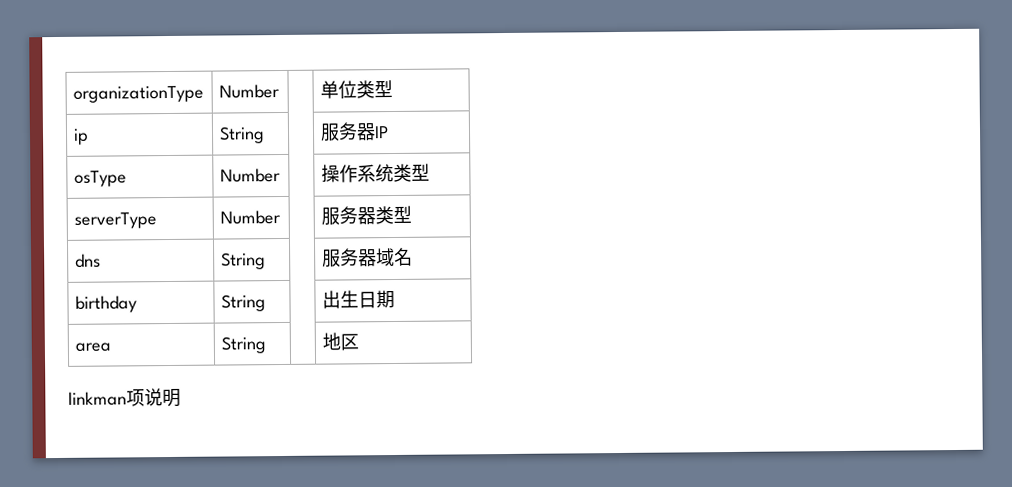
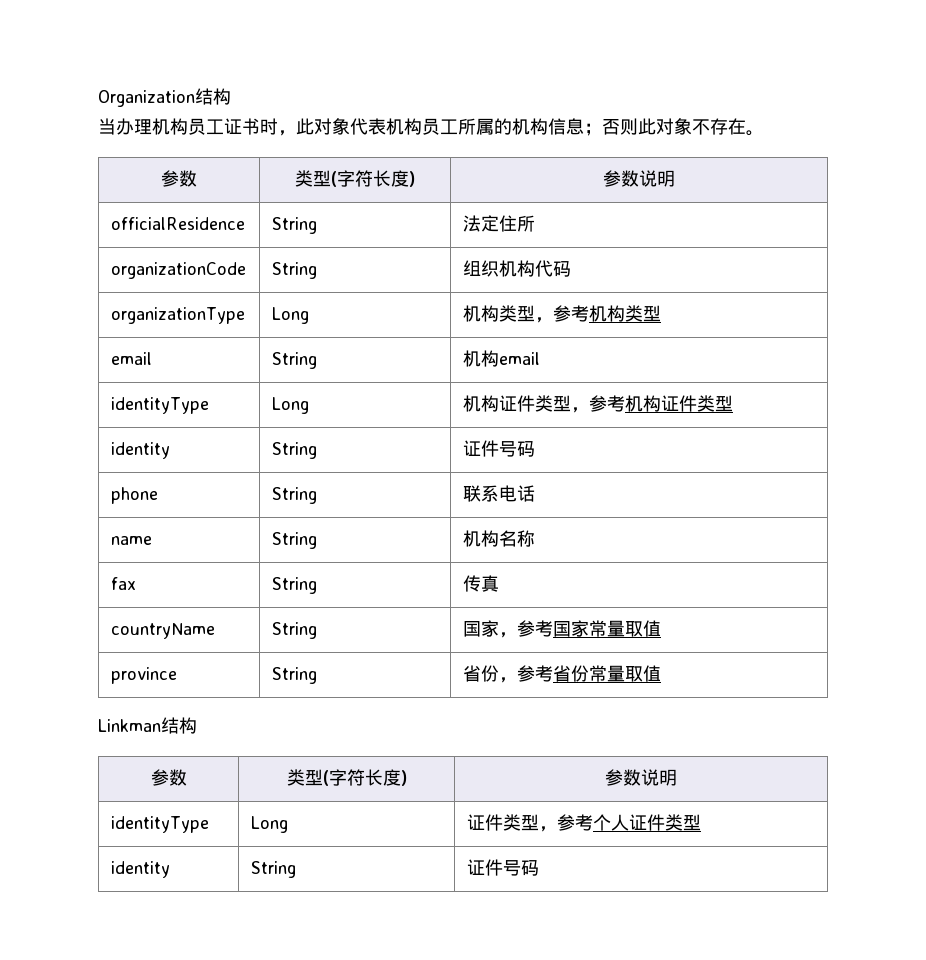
- organizationType | Number | | 单位类型
- ip | String | | 服务器IP
- osType | Number | | 操作系统类型
- serverType | Number | | 服务器类型
- dns | String | | 服务器域名
- birthday | String | | 出生日期
- area | String | | 地区
- linkman项说明
+ Organization结构
+ 当办理机构员工证书时，此对象代表机构员工所属的机构信息；否则此对象不存在。
+ 参数 | 类型(字符长度) | 参数说明
+ officialResidence | String | 法定住所
+ organizationCode | String | 组织机构代码
+ organizationType | Long | 机构类型，参考机构类型
+ email | String | 机构email
+ identityType | Long | 机构证件类型，参考机构证件类型
+ identity | String | 证件号码
+ phone | String | 联系电话
+ name | String | 机构名称
+ fax | String | 传真
+ countryName | String | 国家，参考国家常量取值
+ province | String | 省份，参考省份常量取值
+ Linkman结构
+ 参数 | 类型(字符长度) | 参数说明
+ identityType | Long | 证件类型，参考个人证件类型
+ identity | String | 证件号码

